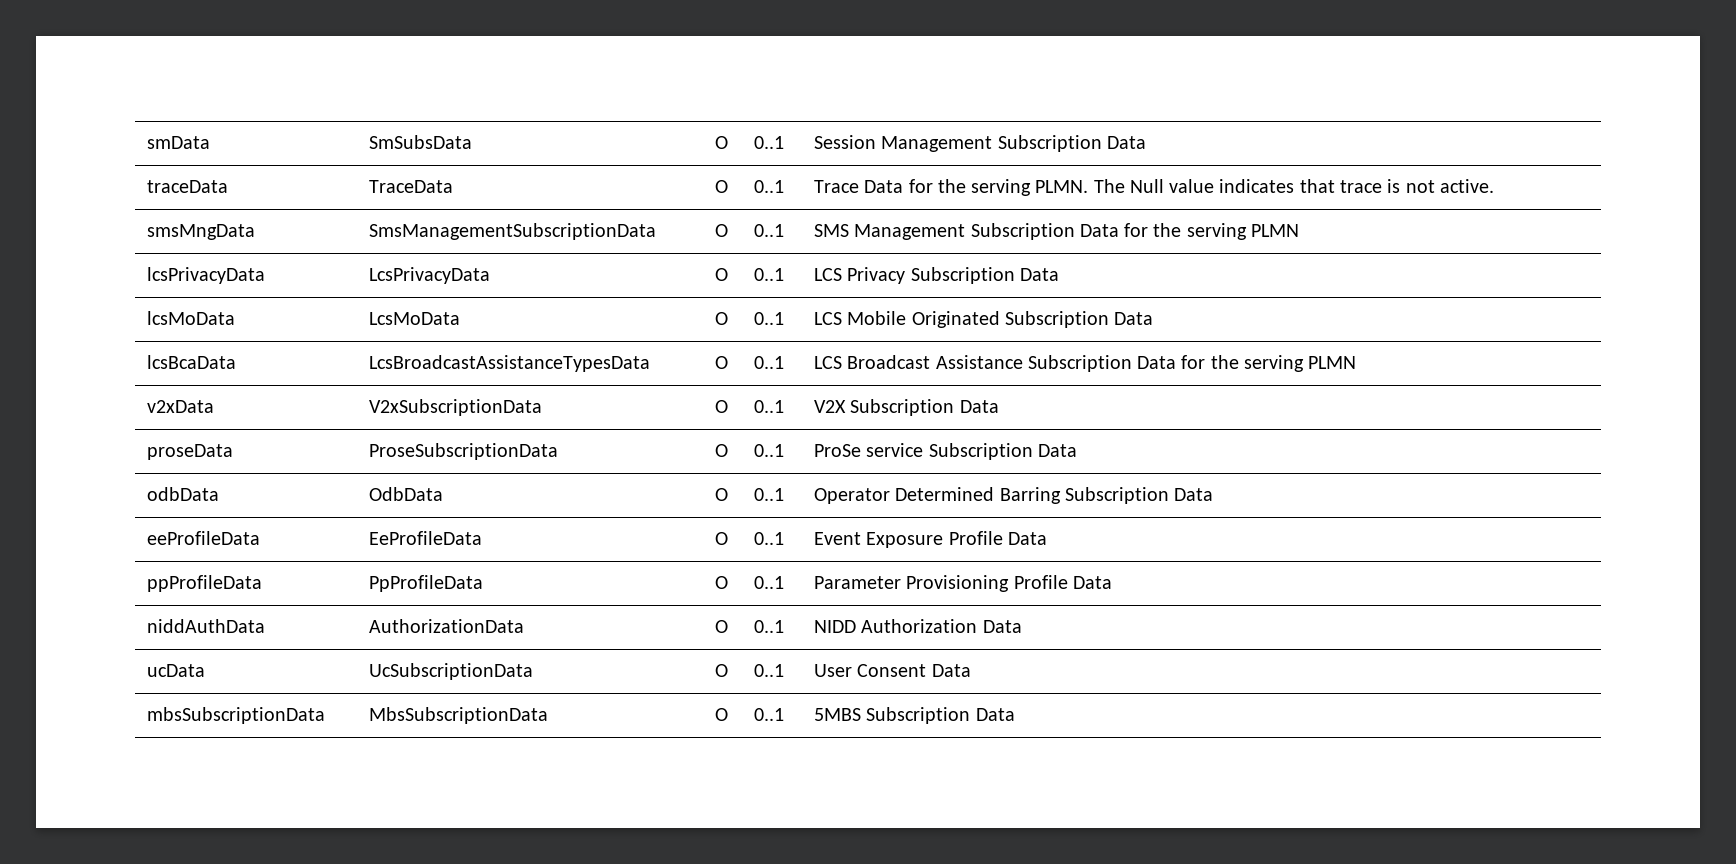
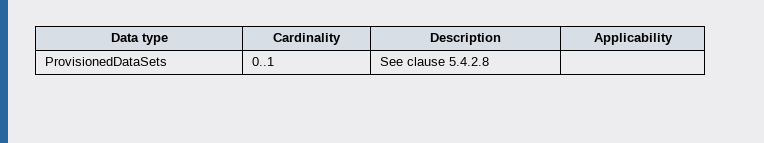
- smData | SmSubsData | O | 0..1 | Session Management Subscription Data
- traceData | TraceData | O | 0..1 | Trace Data for the serving PLMN. The Null value indicates that trace is not active.
- smsMngData | SmsManagementSubscriptionData | O | 0..1 | SMS Management Subscription Data for the serving PLMN
- lcsPrivacyData | LcsPrivacyData | O | 0..1 | LCS Privacy Subscription Data
- lcsMoData | LcsMoData | O | 0..1 | LCS Mobile Originated Subscription Data
- lcsBcaData | LcsBroadcastAssistanceTypesData | O | 0..1 | LCS Broadcast Assistance Subscription Data for the serving PLMN
- v2xData | V2xSubscriptionData | O | 0..1 | V2X Subscription Data
- proseData | ProseSubscriptionData | O | 0..1 | ProSe service Subscription Data
- odbData | OdbData | O | 0..1 | Operator Determined Barring Subscription Data
- eeProfileData | EeProfileData | O | 0..1 | Event Exposure Profile Data
- ppProfileData | PpProfileData | O | 0..1 | Parameter Provisioning Profile Data
- niddAuthData | AuthorizationData | O | 0..1 | NIDD Authorization Data
- ucData | UcSubscriptionData | O | 0..1 | User Consent Data
- mbsSubscriptionData | MbsSubscriptionData | O | 0..1 | 5MBS Subscription Data
+ Data type | Cardinality | Description | Applicability
+ ProvisionedDataSets | 0..1 | See clause 5.4.2.8 |

